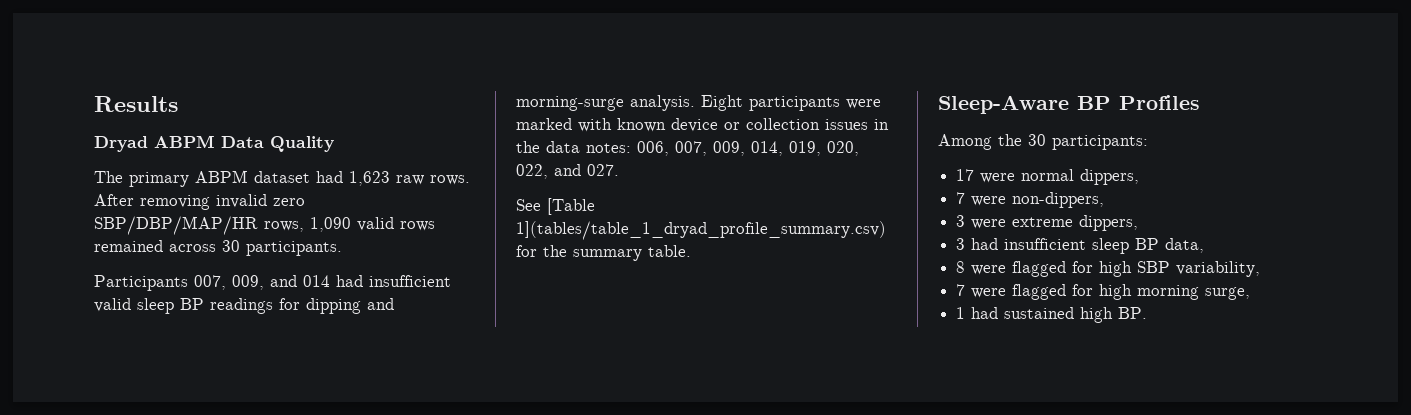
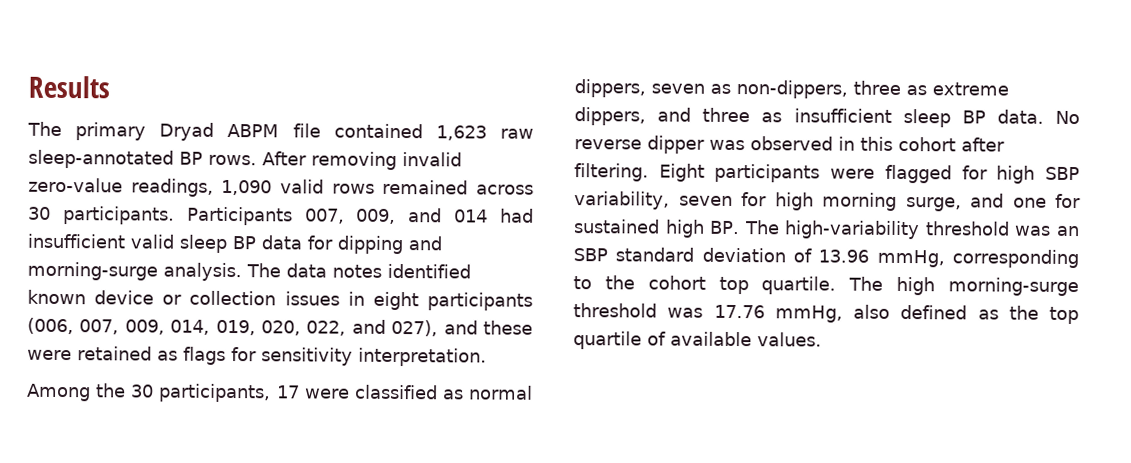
- Dryad ABPM Data Quality
- The primary ABPM dataset had 1,623 raw rows.
+ The primary Dryad ABPM file contained 1,623 raw sleep-annotated BP rows.
- After removing invalid zero SBP/DBP/MAP/HR rows, 1,090 valid rows remained across 30 participants.
- Participants 007, 009, and 014 had insufficient valid sleep BP readings for dipping and morning-surge analysis.
+ After removing invalid zero-value readings, 1,090 valid rows remained across 30 participants. Participants 007, 009, and 014 had insufficient valid sleep BP data for dipping and morning-surge analysis.
- Eight participants were marked with known device or collection issues in the data notes: 006, 007, 009, 014, 019, 020, 022, and 027.
- See [Table 1](tables/table_1_dryad_profile_summary.csv) for the summary table.
- Sleep-Aware BP Profiles
+ The data notes identified known device or collection issues in eight participants (006, 007, 009, 014, 019, 020, 022, and 027), and these were retained as flags for sensitivity interpretation.
- Among the 30 participants:
- 17 were normal dippers,
- 7 were non-dippers,
- 3 were extreme dippers,
- 3 had insufficient sleep BP data,
- 8 were flagged for high SBP variability,
- 7 were flagged for high morning surge,
- 1 had sustained high BP.
+ Among the 30 participants, 17 were classified as normal dippers, seven as non-dippers, three as extreme dippers, and three as insufficient sleep BP data. No reverse dipper was observed in this cohort after filtering. Eight participants were flagged for high SBP variability, seven for high morning surge, and one for sustained high BP. The high-variability threshold was an SBP standard deviation of 13.96 mmHg, corresponding to the cohort top quartile. The high morning-surge threshold was 17.76 mmHg, also defined as the top quartile of available values.

